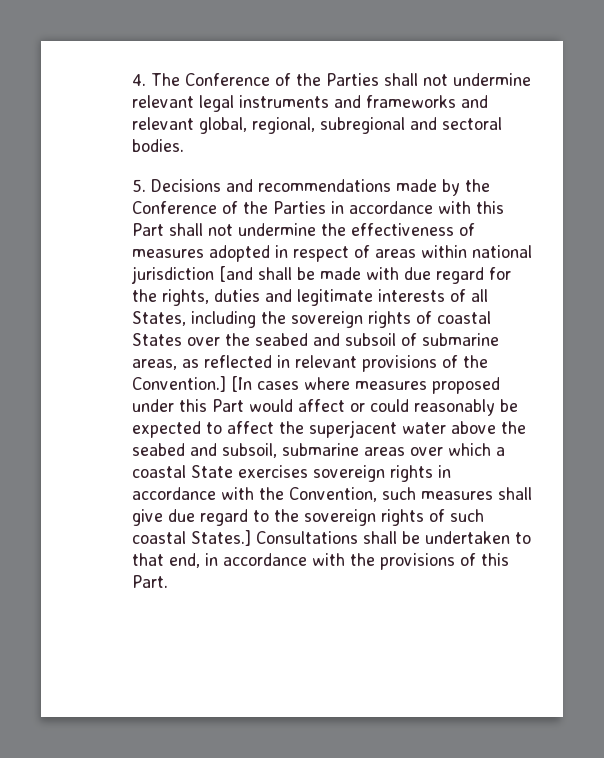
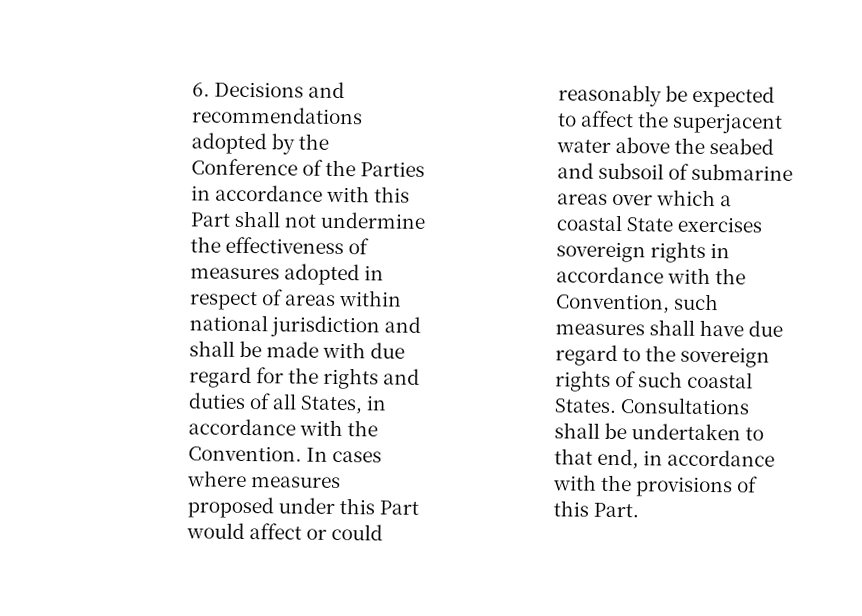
- 4. The Conference of the Parties shall not undermine relevant legal instruments and frameworks and relevant global, regional, subregional and sectoral bodies.
- 5. Decisions and recommendations made by the Conference of the Parties in accordance with this Part shall not undermine the effectiveness of measures adopted in respect of areas within national jurisdiction [and shall be made with due regard for the rights, duties and legitimate interests of all States, including the sovereign rights of coastal States over the seabed and subsoil of submarine areas, as reflected in relevant provisions of the Convention.] [In cases where measures proposed under this Part would affect or could reasonably be expected to affect the superjacent water above the seabed and subsoil, submarine areas over which a coastal State exercises sovereign rights in accordance with the Convention, such measures shall give due regard to the sovereign rights of such coastal States.]
+ 6. Decisions and recommendations adopted by the Conference of the Parties in accordance with this Part shall not undermine the effectiveness of measures adopted in respect of areas within national jurisdiction and shall be made with due regard for the rights and duties of all States, in accordance with the Convention. In cases where measures proposed under this Part would affect or could reasonably be expected to affect the superjacent water above the seabed and subsoil of submarine areas over which a coastal State exercises sovereign rights in accordance with the Convention, such measures shall have due regard to the sovereign rights of such coastal States.

